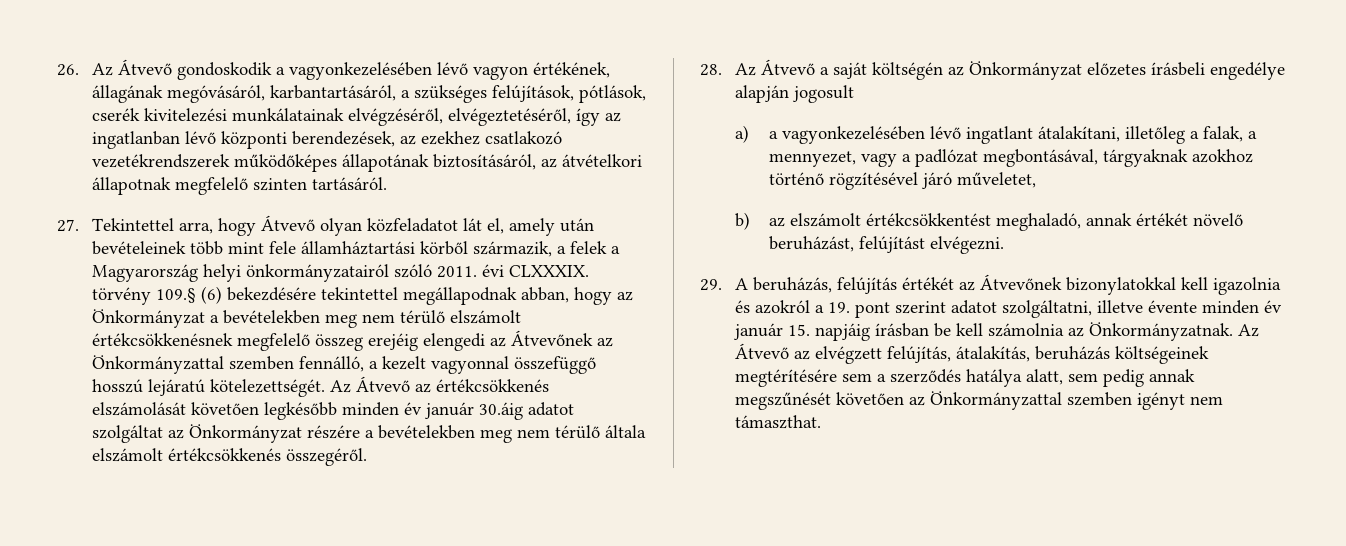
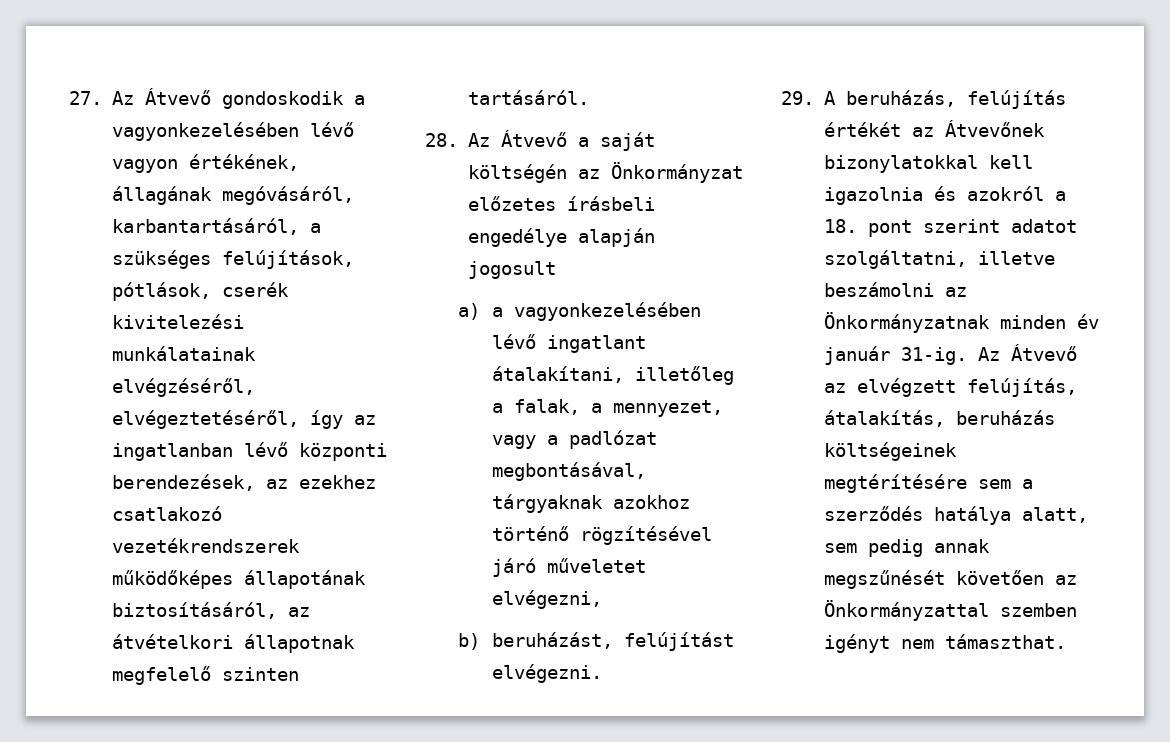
- 26. Az Átvevő gondoskodik a vagyonkezelésében lévő vagyon értékének, állagának megóvásáról, karbantartásáról, a szükséges felújítások, pótlások, cserék kivitelezési munkálatainak elvégzéséről, elvégeztetéséről, így az ingatlanban lévő központi berendezések, az ezekhez csatlakozó vezetékrendszerek működőképes állapotának biztosításáról, az átvételkori állapotnak megfelelő szinten tartásáról.
+ 27. Az Átvevő gondoskodik a vagyonkezelésében lévő vagyon értékének, állagának megóvásáról, karbantartásáról, a szükséges felújítások, pótlások, cserék kivitelezési munkálatainak elvégzéséről, elvégeztetéséről, így az ingatlanban lévő központi berendezések, az ezekhez csatlakozó vezetékrendszerek működőképes állapotának biztosításáról, az átvételkori állapotnak megfelelő szinten tartásáról.
- 27. Tekintettel arra, hogy Átvevő olyan közfeladatot lát el, amely után bevételeinek több mint fele államháztartási körből származik, a felek a Magyarország helyi önkormányzatairól szóló 2011. évi CLXXXIX. törvény 109.§ (6) bekezdésére tekintettel megállapodnak abban, hogy az Önkormányzat a bevételekben meg nem térülő elszámolt értékcsökkenésnek megfelelő összeg erejéig elengedi az Átvevőnek az Önkormányzattal szemben fennálló, a kezelt vagyonnal összefüggő hosszú lejáratú kötelezettségét. Az Átvevő az értékcsökkenés elszámolását követően legkésőbb minden év január 30.áig adatot szolgáltat az Önkormányzat részére a bevételekben meg nem térülő általa elszámolt értékcsökkenés összegéről.
- a) a vagyonkezelésében lévő ingatlant átalakítani, illetőleg a falak, a mennyezet, vagy a padlózat megbontásával, tárgyaknak azokhoz történő rögzítésével járó műveletet,
+ a) a vagyonkezelésében lévő ingatlant átalakítani, illetőleg a falak, a mennyezet, vagy a padlózat megbontásával, tárgyaknak azokhoz történő rögzítésével járó műveletet elvégezni,
- b) az elszámolt értékcsökkentést meghaladó, annak értékét növelő beruházást, felújítást elvégezni.
+ b) beruházást, felújítást elvégezni.
- 29. A beruházás, felújítás értékét az Átvevőnek bizonylatokkal kell igazolnia és azokról a 19. pont szerint adatot szolgáltatni, illetve évente minden év január 15. napjáig írásban be kell számolnia az Önkormányzatnak.
+ 29. A beruházás, felújítás értékét az Átvevőnek bizonylatokkal kell igazolnia és azokról a 18. pont szerint adatot szolgáltatni, illetve beszámolni az Önkormányzatnak minden év január 31-ig.

